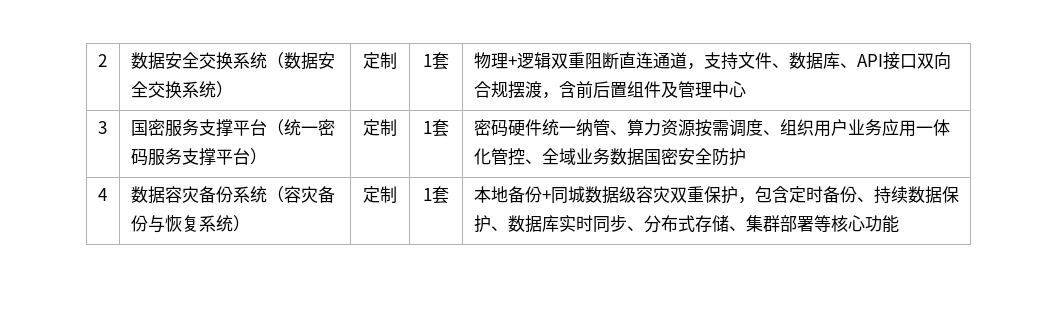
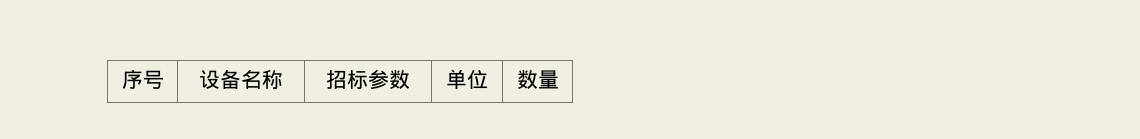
- 2 | 数据安全交换系统（数据安全交换系统） | 定制 | 1套 | 物理+逻辑双重阻断直连通道，支持文件、数据库、API接口双向合规摆渡，含前后置组件及管理中心
- 3 | 国密服务支撑平台（统一密码服务支撑平台） | 定制 | 1套 | 密码硬件统一纳管、算力资源按需调度、组织用户业务应用一体化管控、全域业务数据国密安全防护
- 4 | 数据容灾备份系统（容灾备份与恢复系统） | 定制 | 1套 | 本地备份+同城数据级容灾双重保护，包含定时备份、持续数据保护、数据库实时同步、分布式存储、集群部署等核心功能
+ 序号 | 设备名称 | 招标参数 | 单位 | 数量

